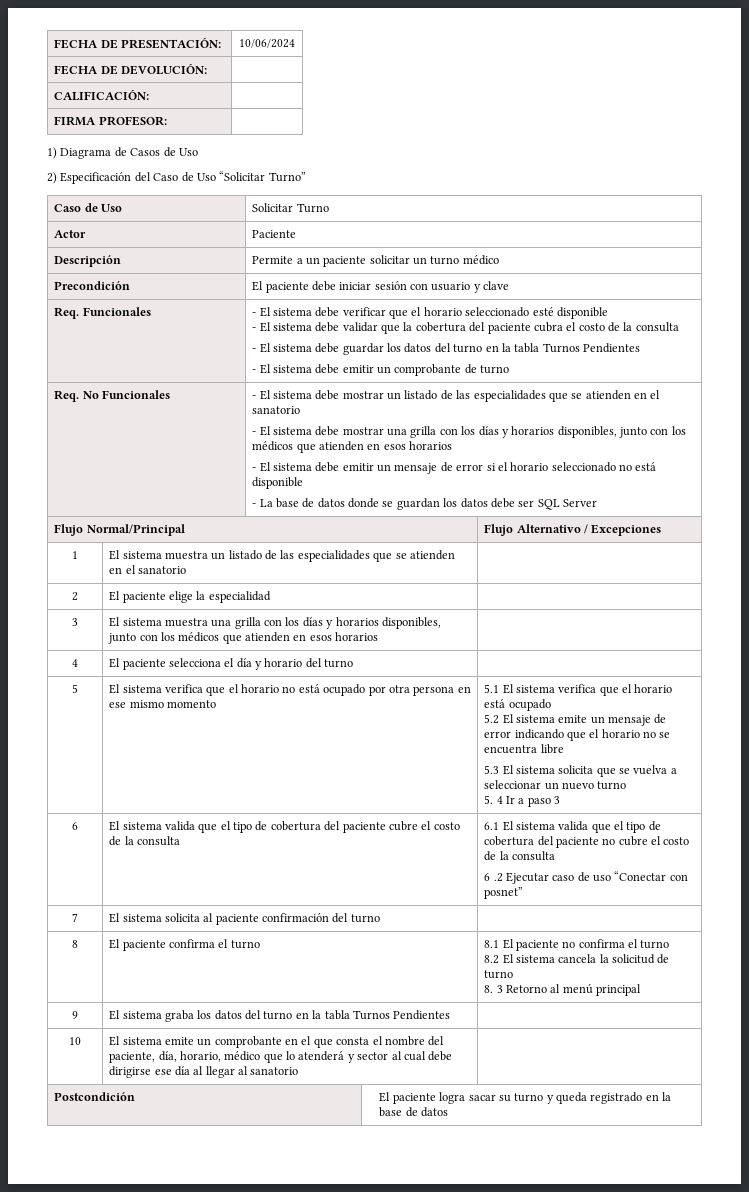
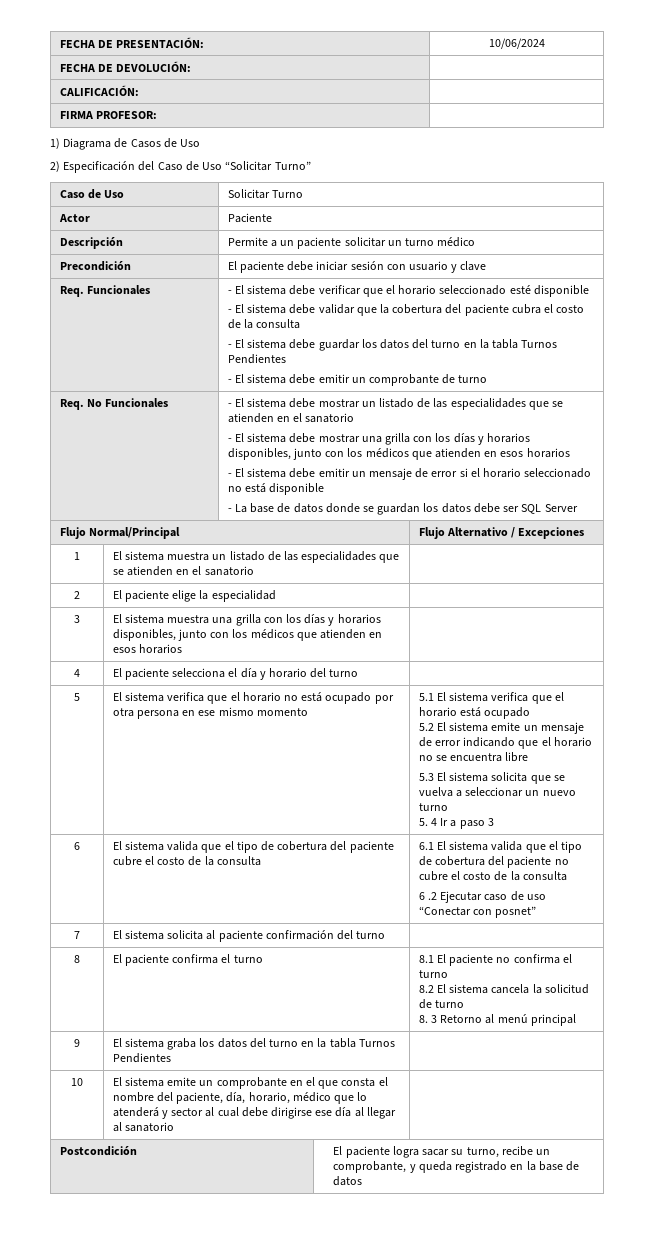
- Postcondición | El paciente logra sacar su turno y queda registrado en la base de datos
+ Postcondición | El paciente logra sacar su turno, recibe un comprobante, y queda registrado en la base de datos

